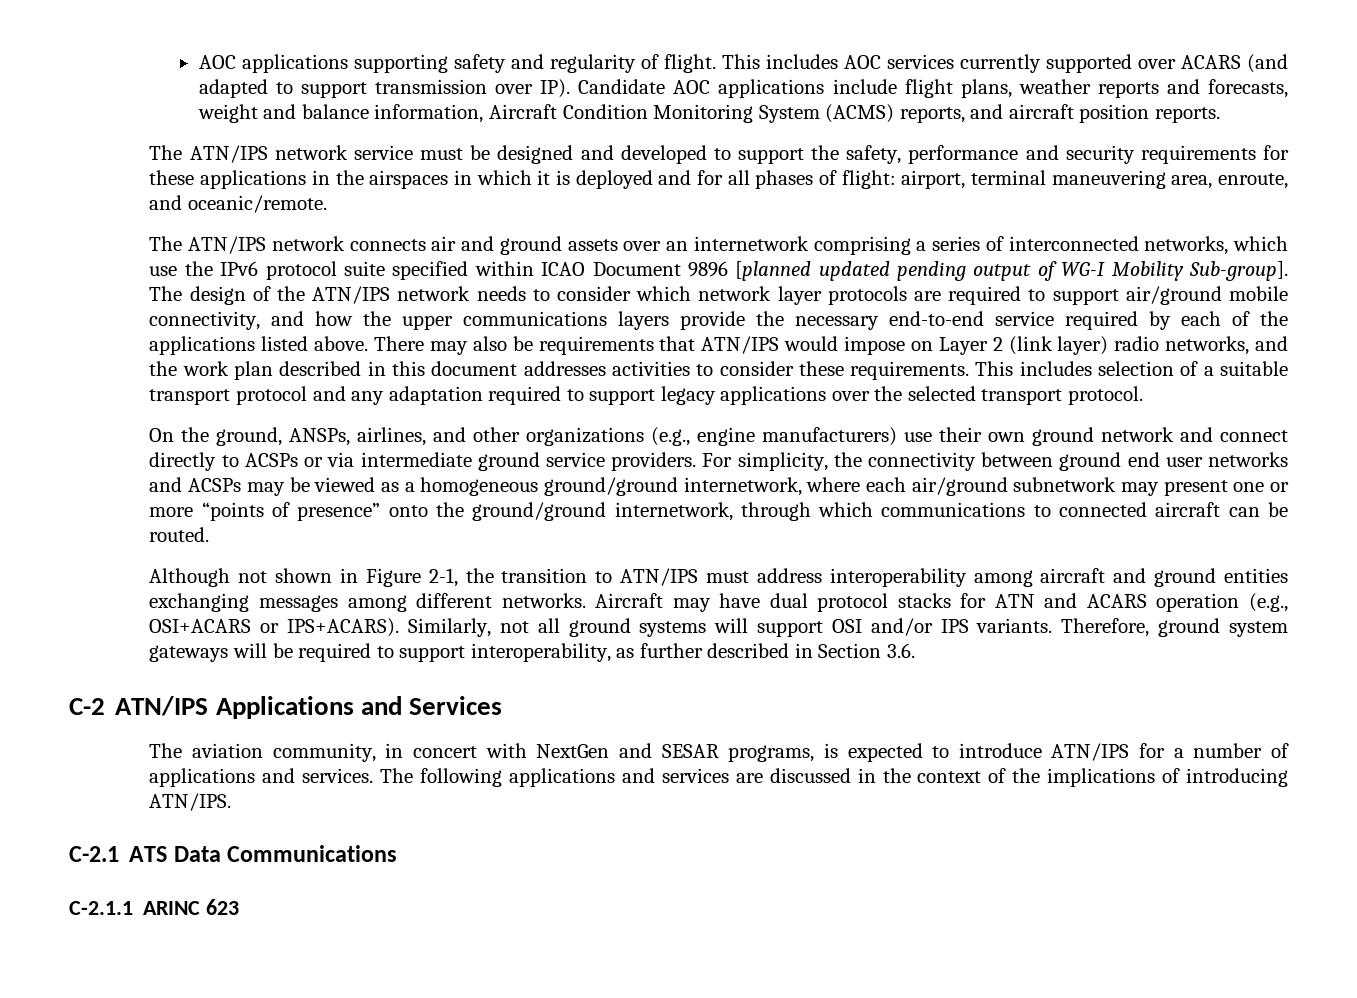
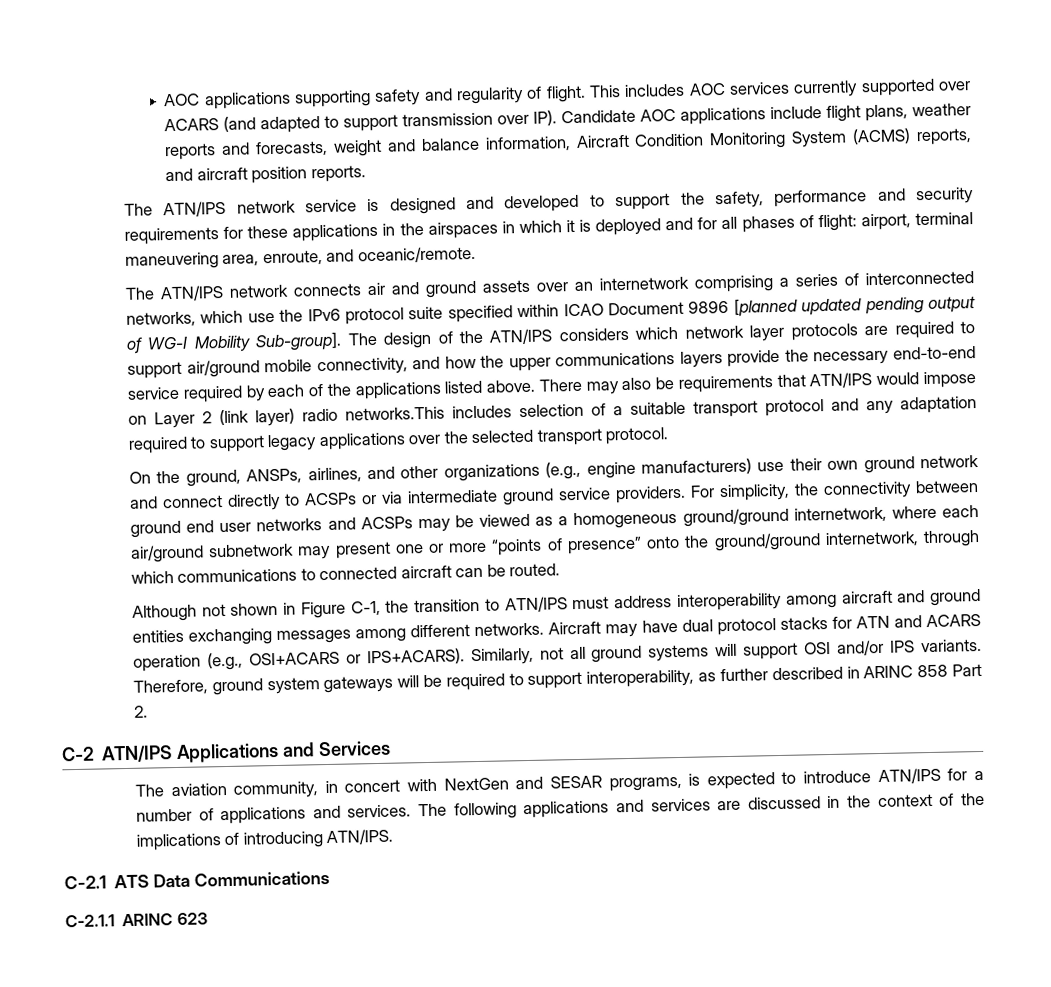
- The ATN/IPS network service must be designed and developed to support the safety, performance and security requirements for these applications in the airspaces in which it is deployed and for all phases of flight: airport, terminal maneuvering area, enroute, and oceanic/remote.
+ The ATN/IPS network service is designed and developed to support the safety, performance and security requirements for these applications in the airspaces in which it is deployed and for all phases of flight: airport, terminal maneuvering area, enroute, and oceanic/remote.
- The design of the ATN/IPS network needs to consider which network layer protocols are required to support air/ground mobile connectivity, and how the upper communications layers provide the necessary end-to-end service required by each of the applications listed above.
+ The design of the ATN/IPS considers which network layer protocols are required to support air/ground mobile connectivity, and how the upper communications layers provide the necessary end-to-end service required by each of the applications listed above.
- There may also be requirements that ATN/IPS would impose on Layer 2 (link layer) radio networks, and the work plan described in this document addresses activities to consider these requirements. This includes selection of a suitable transport protocol and any adaptation required to support legacy applications over the selected transport protocol.
+ There may also be requirements that ATN/IPS would impose on Layer 2 (link layer) radio networks.This includes selection of a suitable transport protocol and any adaptation required to support legacy applications over the selected transport protocol.
- Although not shown in Figure 2-1, the transition to ATN/IPS must address interoperability among aircraft and ground entities exchanging messages among different networks.
+ Although not shown in Figure C-1, the transition to ATN/IPS must address interoperability among aircraft and ground entities exchanging messages among different networks.
- Therefore, ground system gateways will be required to support interoperability, as further described in Section 3.6.
+ Therefore, ground system gateways will be required to support interoperability, as further described in ARINC 858 Part 2.

